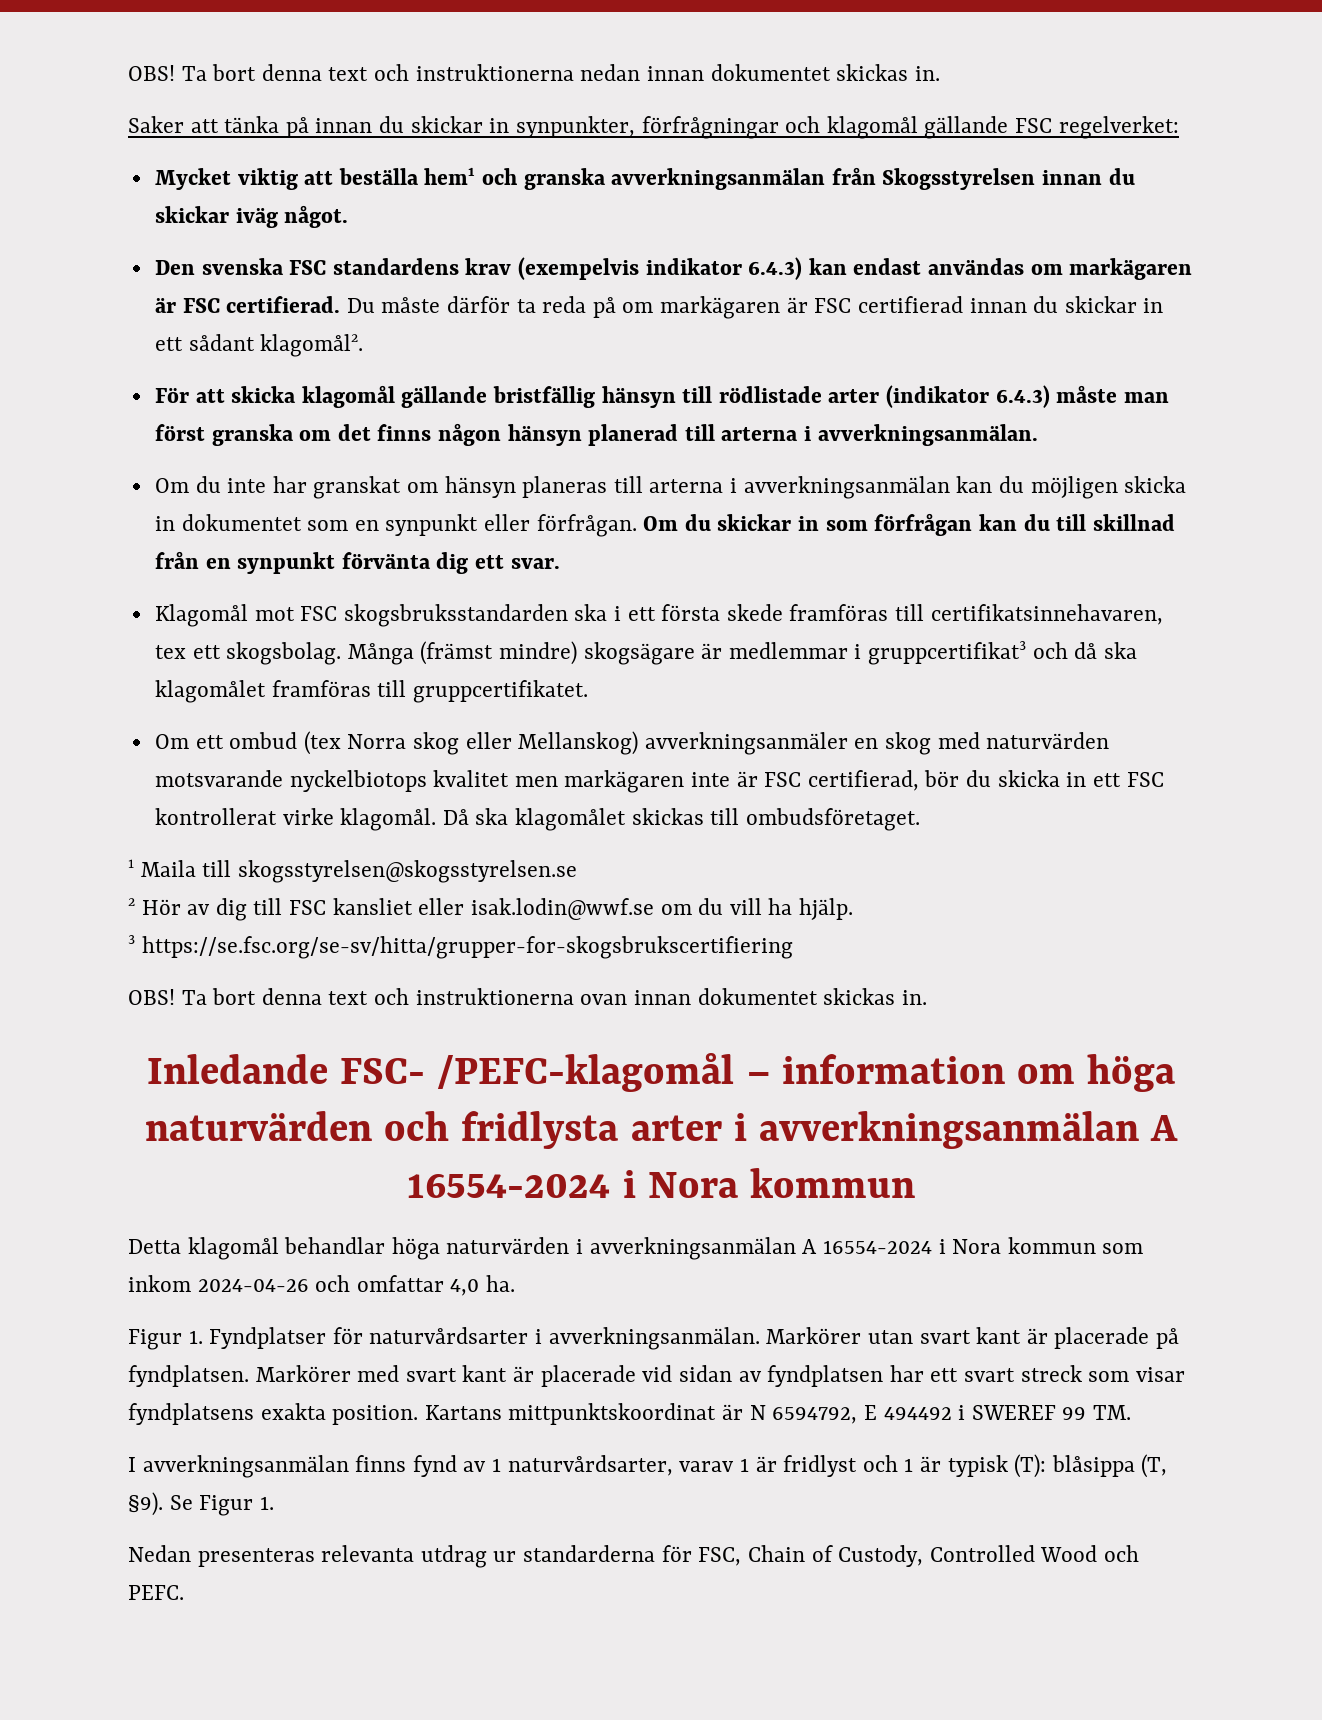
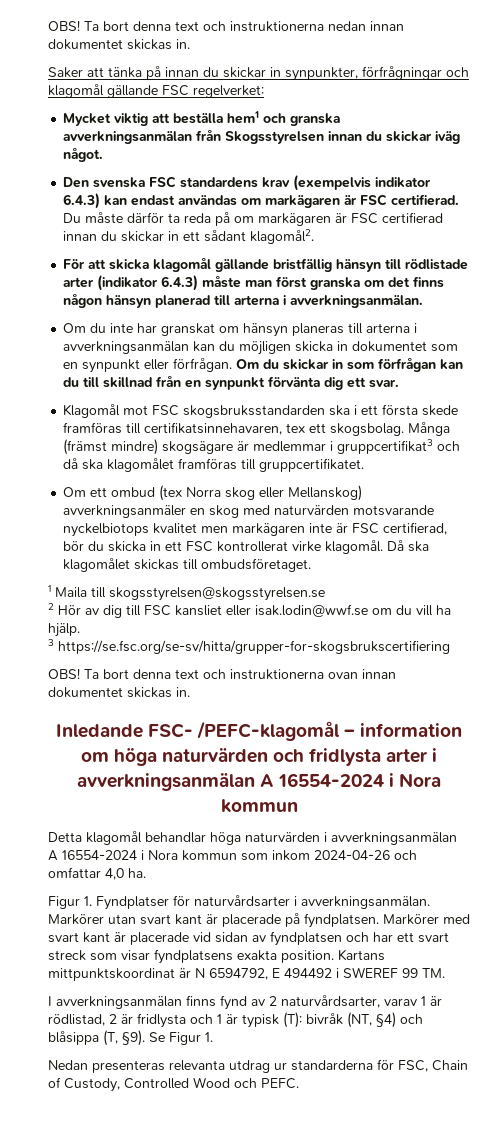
- Markörer med svart kant är placerade vid sidan av fyndplatsen har ett svart streck som visar fyndplatsens exakta position.
+ Markörer med svart kant är placerade vid sidan av fyndplatsen och har ett svart streck som visar fyndplatsens exakta position.
- I avverkningsanmälan finns fynd av 1 naturvårdsarter, varav 1 är fridlyst och 1 är typisk (T): blåsippa (T, §9).
+ I avverkningsanmälan finns fynd av 2 naturvårdsarter, varav 1 är rödlistad, 2 är fridlysta och 1 är typisk (T): bivråk (NT, §4) och blåsippa (T, §9).

